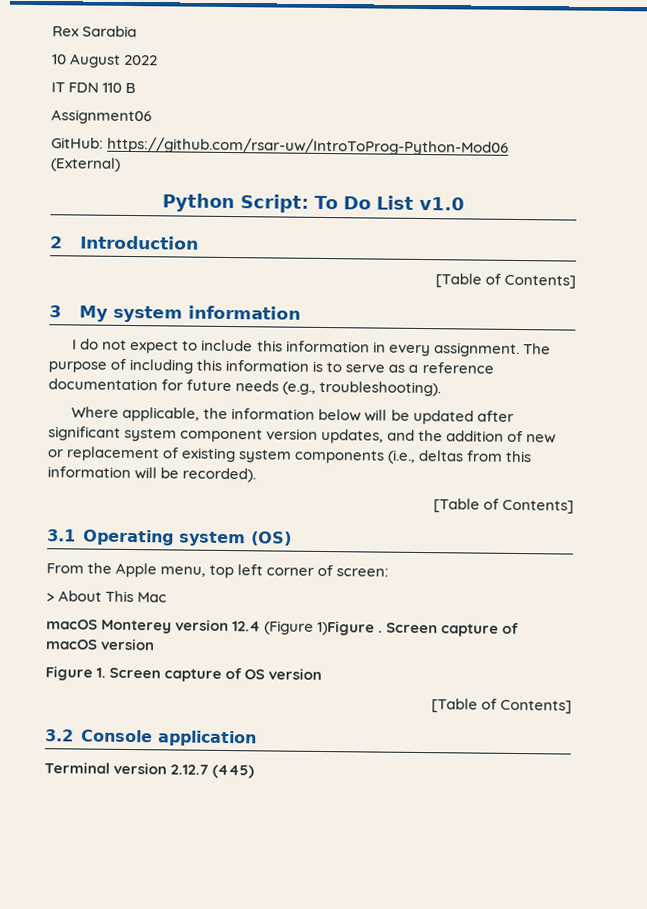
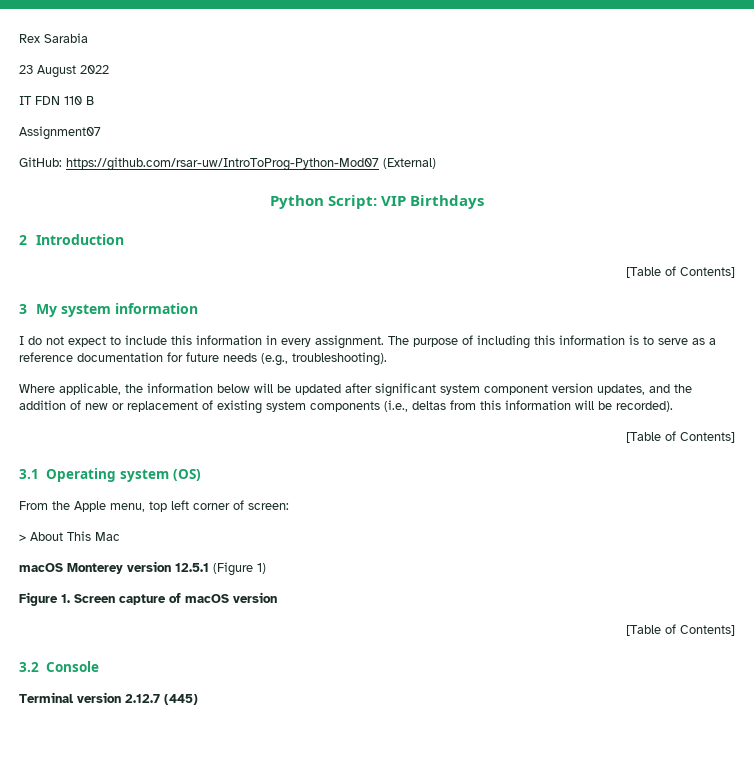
- 10 August 2022
+ 23 August 2022
- Assignment06
+ Assignment07
- GitHub: https://github.com/rsar-uw/IntroToProg-Python-Mod06 (External)
+ GitHub: https://github.com/rsar-uw/IntroToProg-Python-Mod07 (External)
- Python Script: To Do List v1.0
+ Python Script: VIP Birthdays
- macOS Monterey version 12.4 (Figure 1)Figure . Screen capture of macOS version
+ macOS Monterey version 12.5.1 (Figure 1)
- Figure 1. Screen capture of OS version
+ Figure 1. Screen capture of macOS version
- 3.2 Console application
+ 3.2 Console

